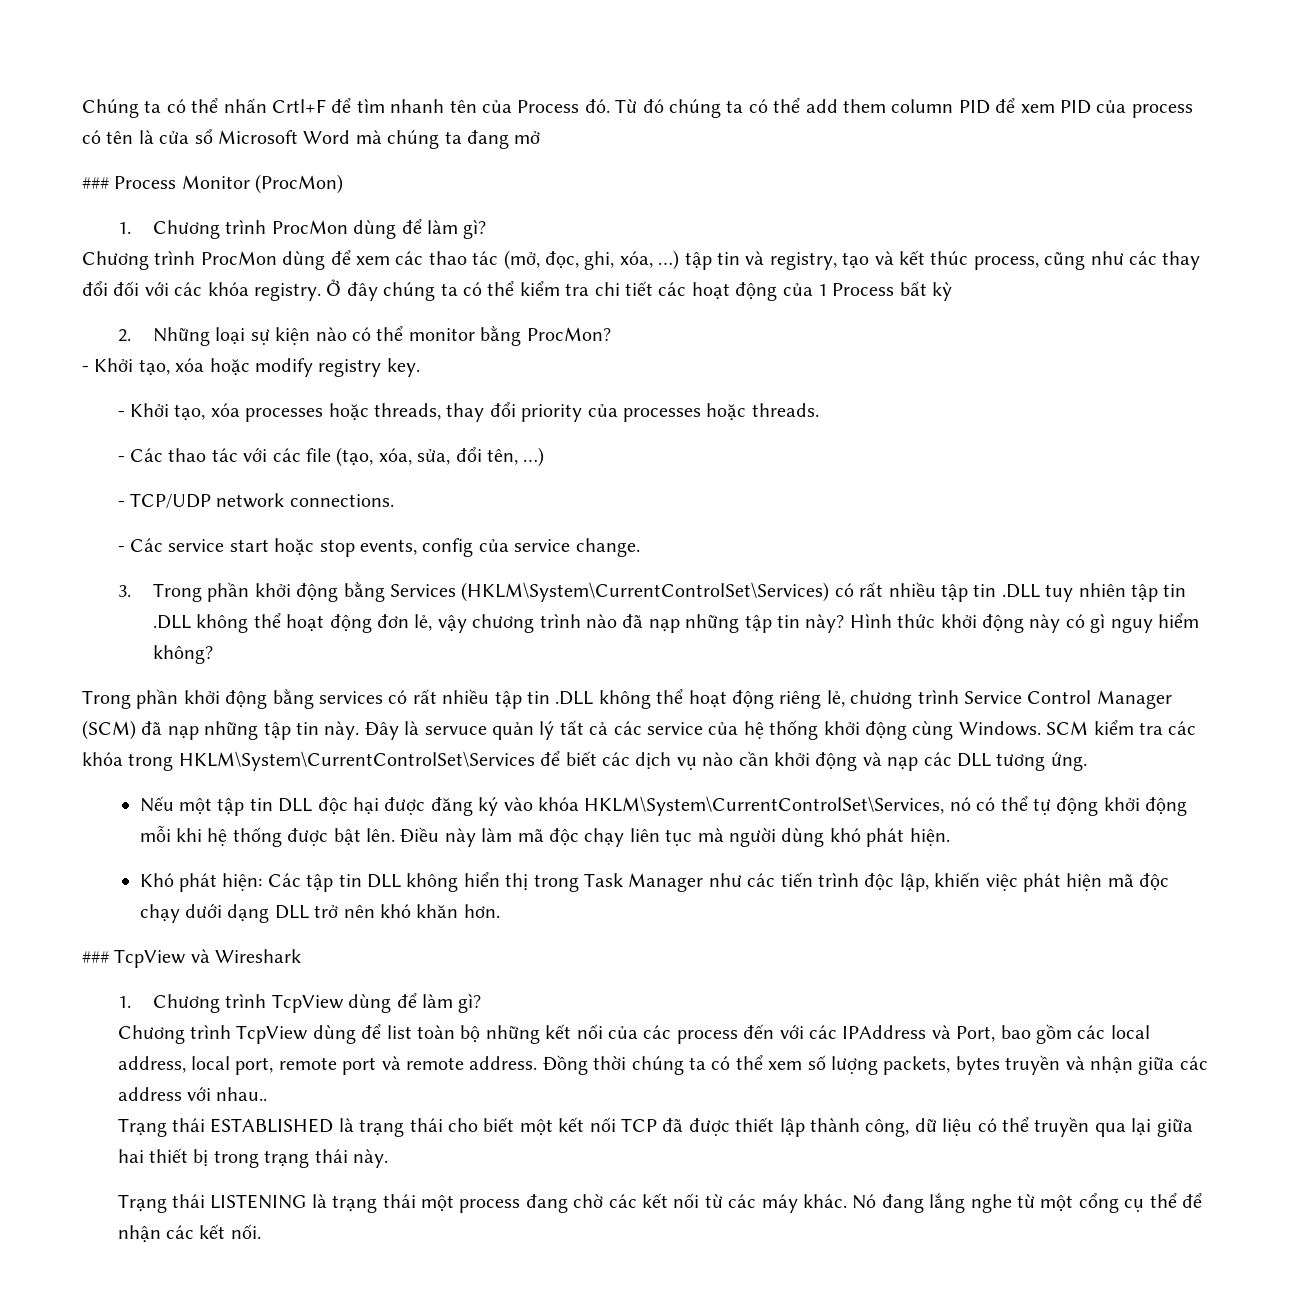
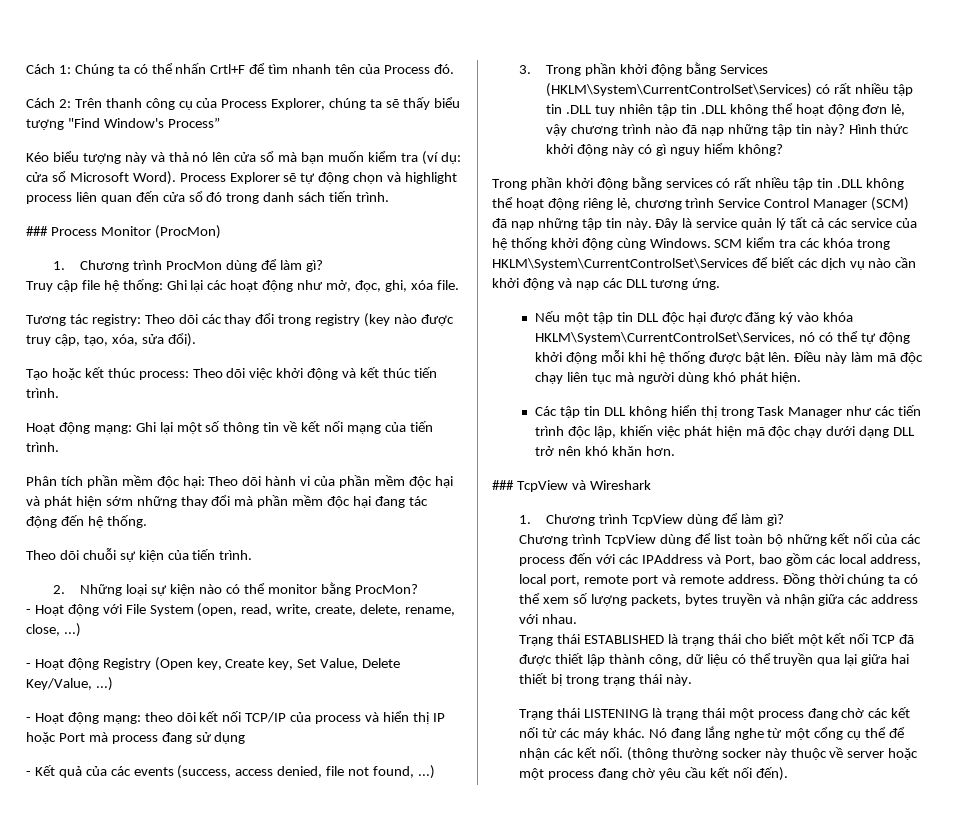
- Chúng ta có thể nhấn Crtl+F để tìm nhanh tên của Process đó. Từ đó chúng ta có thể add them column PID để xem PID của process có tên là cửa sổ Microsoft Word mà chúng ta đang mở
+ Cách 1: Chúng ta có thể nhấn Crtl+F để tìm nhanh tên của Process đó.
+ Cách 2: Trên thanh công cụ của Process Explorer, chúng ta sẽ thấy biểu tượng "Find Window's Process”
+ Kéo biểu tượng này và thả nó lên cửa sổ mà bạn muốn kiểm tra (ví dụ: cửa sổ Microsoft Word). Process Explorer sẽ tự động chọn và highlight process liên quan đến cửa sổ đó trong danh sách tiến trình.
- Chương trình ProcMon dùng để xem các thao tác (mở, đọc, ghi, xóa, …) tập tin và registry, tạo và kết thúc process, cũng như các thay đổi đối với các khóa registry. Ở đây chúng ta có thể kiểm tra chi tiết các hoạt động của 1 Process bất kỳ
+ Truy cập file hệ thống: Ghi lại các hoạt động như mở, đọc, ghi, xóa file.
+ Tương tác registry: Theo dõi các thay đổi trong registry (key nào được truy cập, tạo, xóa, sửa đổi).
+ Tạo hoặc kết thúc process: Theo dõi việc khởi động và kết thúc tiến trình.
+ Hoạt động mạng: Ghi lại một số thông tin về kết nối mạng của tiến trình.
+ Phân tích phần mềm độc hại: Theo dõi hành vi của phần mềm độc hại và phát hiện sớm những thay đổi mà phần mềm độc hại đang tác động đến hệ thống.
+ Theo dõi chuỗi sự kiện của tiến trình.
- - Khởi tạo, xóa hoặc modify registry key.
- - Khởi tạo, xóa processes hoặc threads, thay đổi priority của processes hoặc threads.
- - Các thao tác với các file (tạo, xóa, sửa, đổi tên, …)
- - TCP/UDP network connections.
- - Các service start hoặc stop events, config của service change.
+ - Hoạt động với File System (open, read, write, create, delete, rename, close, ...)
+ - Hoạt động Registry (Open key, Create key, Set Value, Delete Key/Value, ...)
+ - Hoạt động mạng: theo dõi kết nối TCP/IP của process và hiển thị IP hoặc Port mà process đang sử dụng
+ - Kết quả của các events (success, access denied, file not found, ...)
- Đây là servuce quản lý tất cả các service của hệ thống khởi động cùng Windows.
+ Đây là service quản lý tất cả các service của hệ thống khởi động cùng Windows.
- Khó phát hiện: Các tập tin DLL không hiển thị trong Task Manager như các tiến trình độc lập, khiến việc phát hiện mã độc chạy dưới dạng DLL trở nên khó khăn hơn.
+ Các tập tin DLL không hiển thị trong Task Manager như các tiến trình độc lập, khiến việc phát hiện mã độc chạy dưới dạng DLL trở nên khó khăn hơn.
- Đồng thời chúng ta có thể xem số lượng packets, bytes truyền và nhận giữa các address với nhau..
+ Đồng thời chúng ta có thể xem số lượng packets, bytes truyền và nhận giữa các address với nhau.
+ (thông thường socker này thuộc về server hoặc một process đang chờ yêu cầu kết nối đến).

